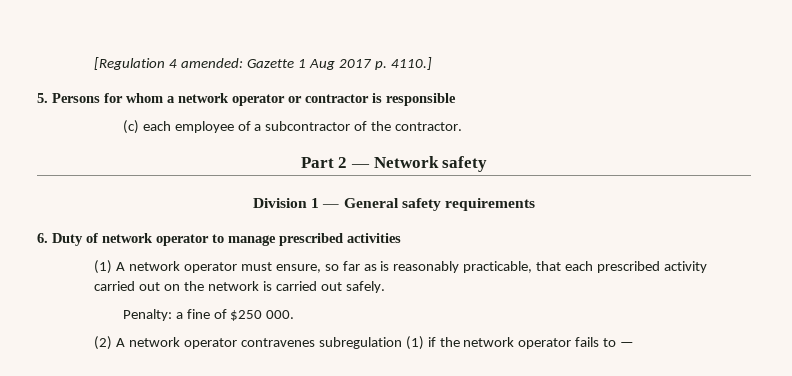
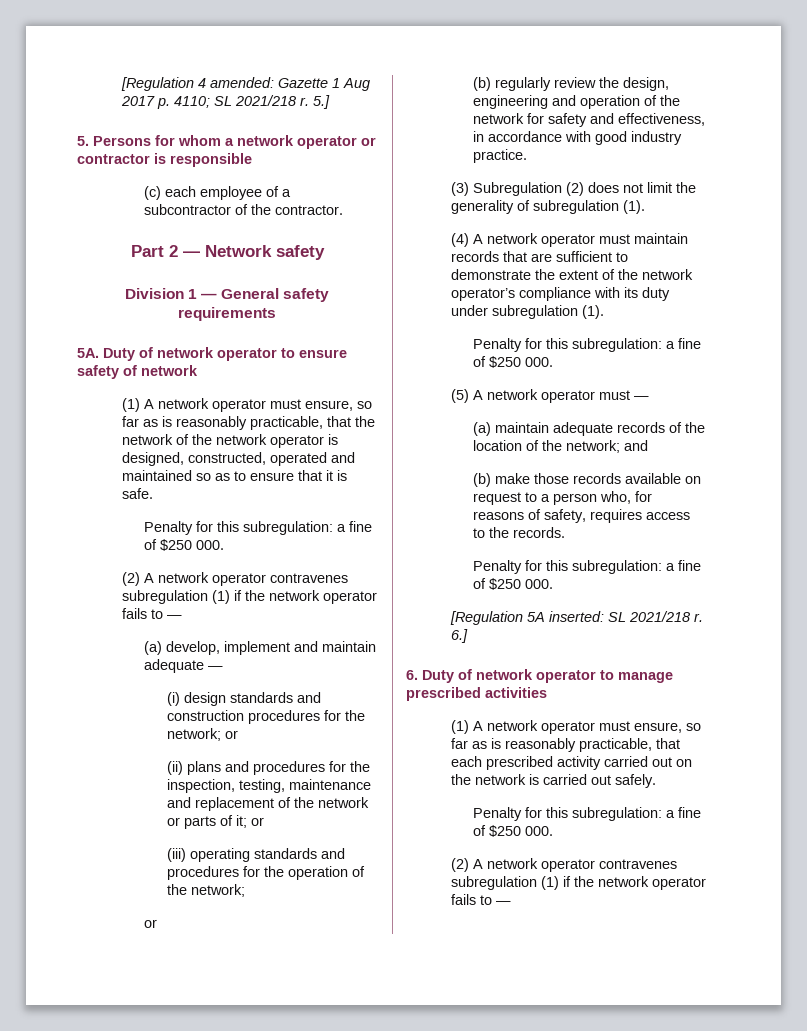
- [Regulation 4 amended: Gazette 1 Aug 2017 p. 4110.]
+ [Regulation 4 amended: Gazette 1 Aug 2017 p. 4110; SL 2021/218 r. 5.]
+ 5A. Duty of network operator to ensure safety of network
+ (1) A network operator must ensure, so far as is reasonably practicable, that the network of the network operator is designed, constructed, operated and maintained so as to ensure that it is safe.
+ Penalty for this subregulation: a fine of $250 000.
+ (2) A network operator contravenes subregulation (1) if the network operator fails to —
+ (a) develop, implement and maintain adequate —
+ (i) design standards and construction procedures for the network; or
+ (ii) plans and procedures for the inspection, testing, maintenance and replacement of the network or parts of it; or
+ (iii) operating standards and procedures for the operation of the network;
+ or
+ (b) regularly review the design, engineering and operation of the network for safety and effectiveness, in accordance with good industry practice.
+ (3) Subregulation (2) does not limit the generality of subregulation (1).
+ (4) A network operator must maintain records that are sufficient to demonstrate the extent of the network operator’s compliance with its duty under subregulation (1).
+ Penalty for this subregulation: a fine of $250 000.
+ (5) A network operator must —
+ (a) maintain adequate records of the location of the network; and
+ (b) make those records available on request to a person who, for reasons of safety, requires access to the records.
+ Penalty for this subregulation: a fine of $250 000.
+ [Regulation 5A inserted: SL 2021/218 r. 6.]
  (1) A network operator must ensure, so far as is reasonably practicable, that each prescribed activity carried out on the network is carried out safely.
- Penalty: a fine of $250 000.
+ Penalty for this subregulation: a fine of $250 000.

